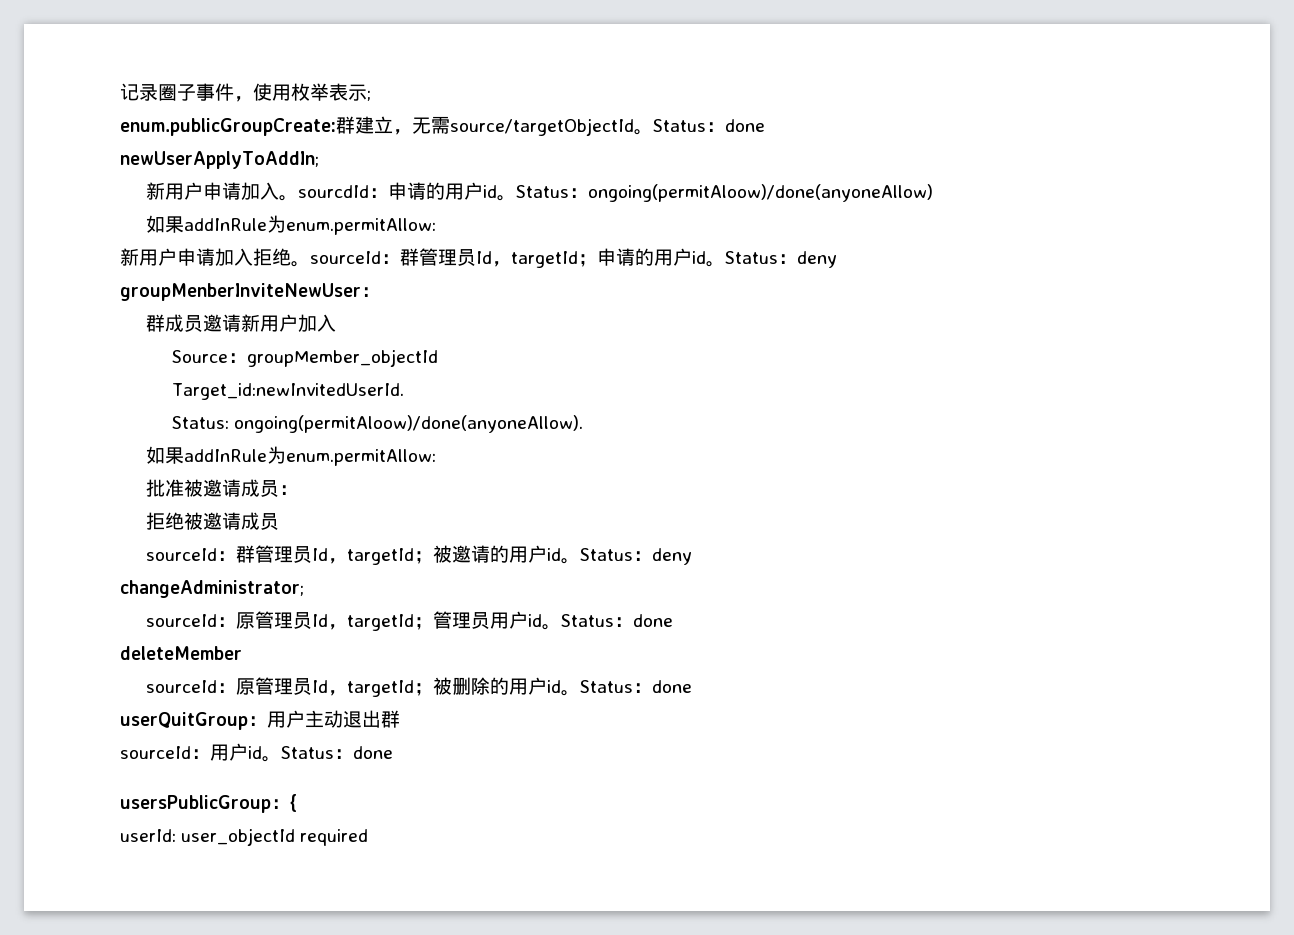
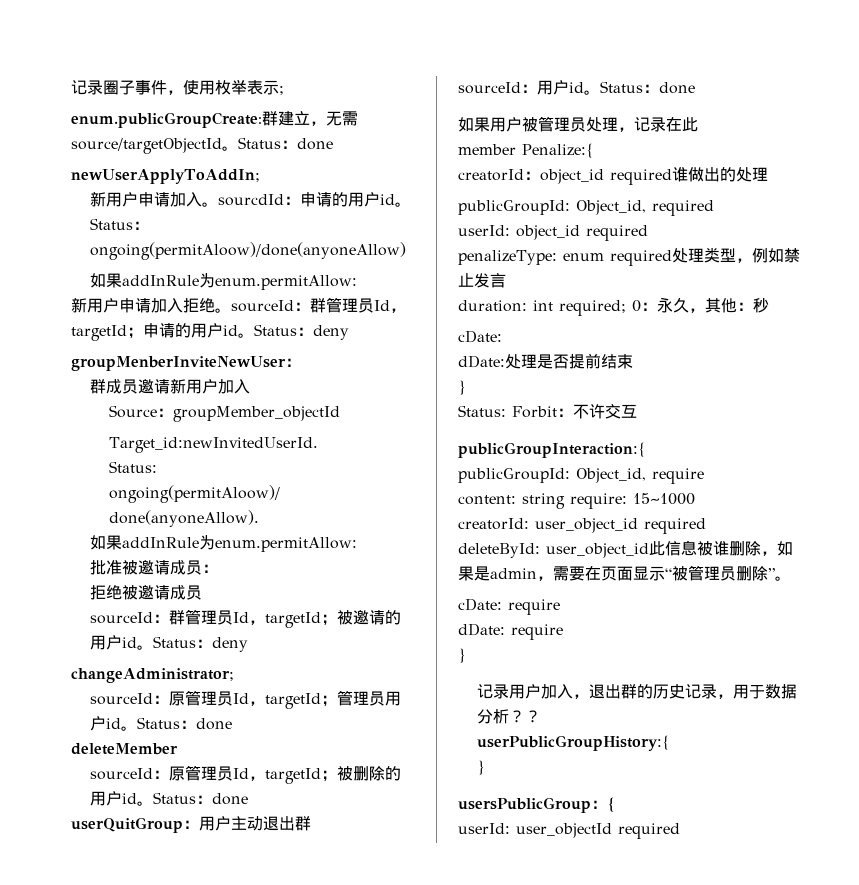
+ 如果用户被管理员处理，记录在此
+ member Penalize:{
+ creatorId：object_id required谁做出的处理
+ publicGroupId: Object_id, required
+ userId: object_id required
+ penalizeType: enum required处理类型，例如禁止发言
+ duration: int required; 0：永久，其他：秒
+ cDate:
+ dDate:处理是否提前结束
+ }
+ Status: Forbit：不许交互
+ publicGroupInteraction:{
+ publicGroupId: Object_id, require
+ content: string require: 15~1000
+ creatorId: user_object_id required
+ deleteById: user_object_id此信息被谁删除，如果是admin，需要在页面显示“被管理员删除”。
+ cDate: require
+ dDate: require
+ }
+ 记录用户加入，退出群的历史记录，用于数据分析？？
+ userPublicGroupHistory:{
+ }

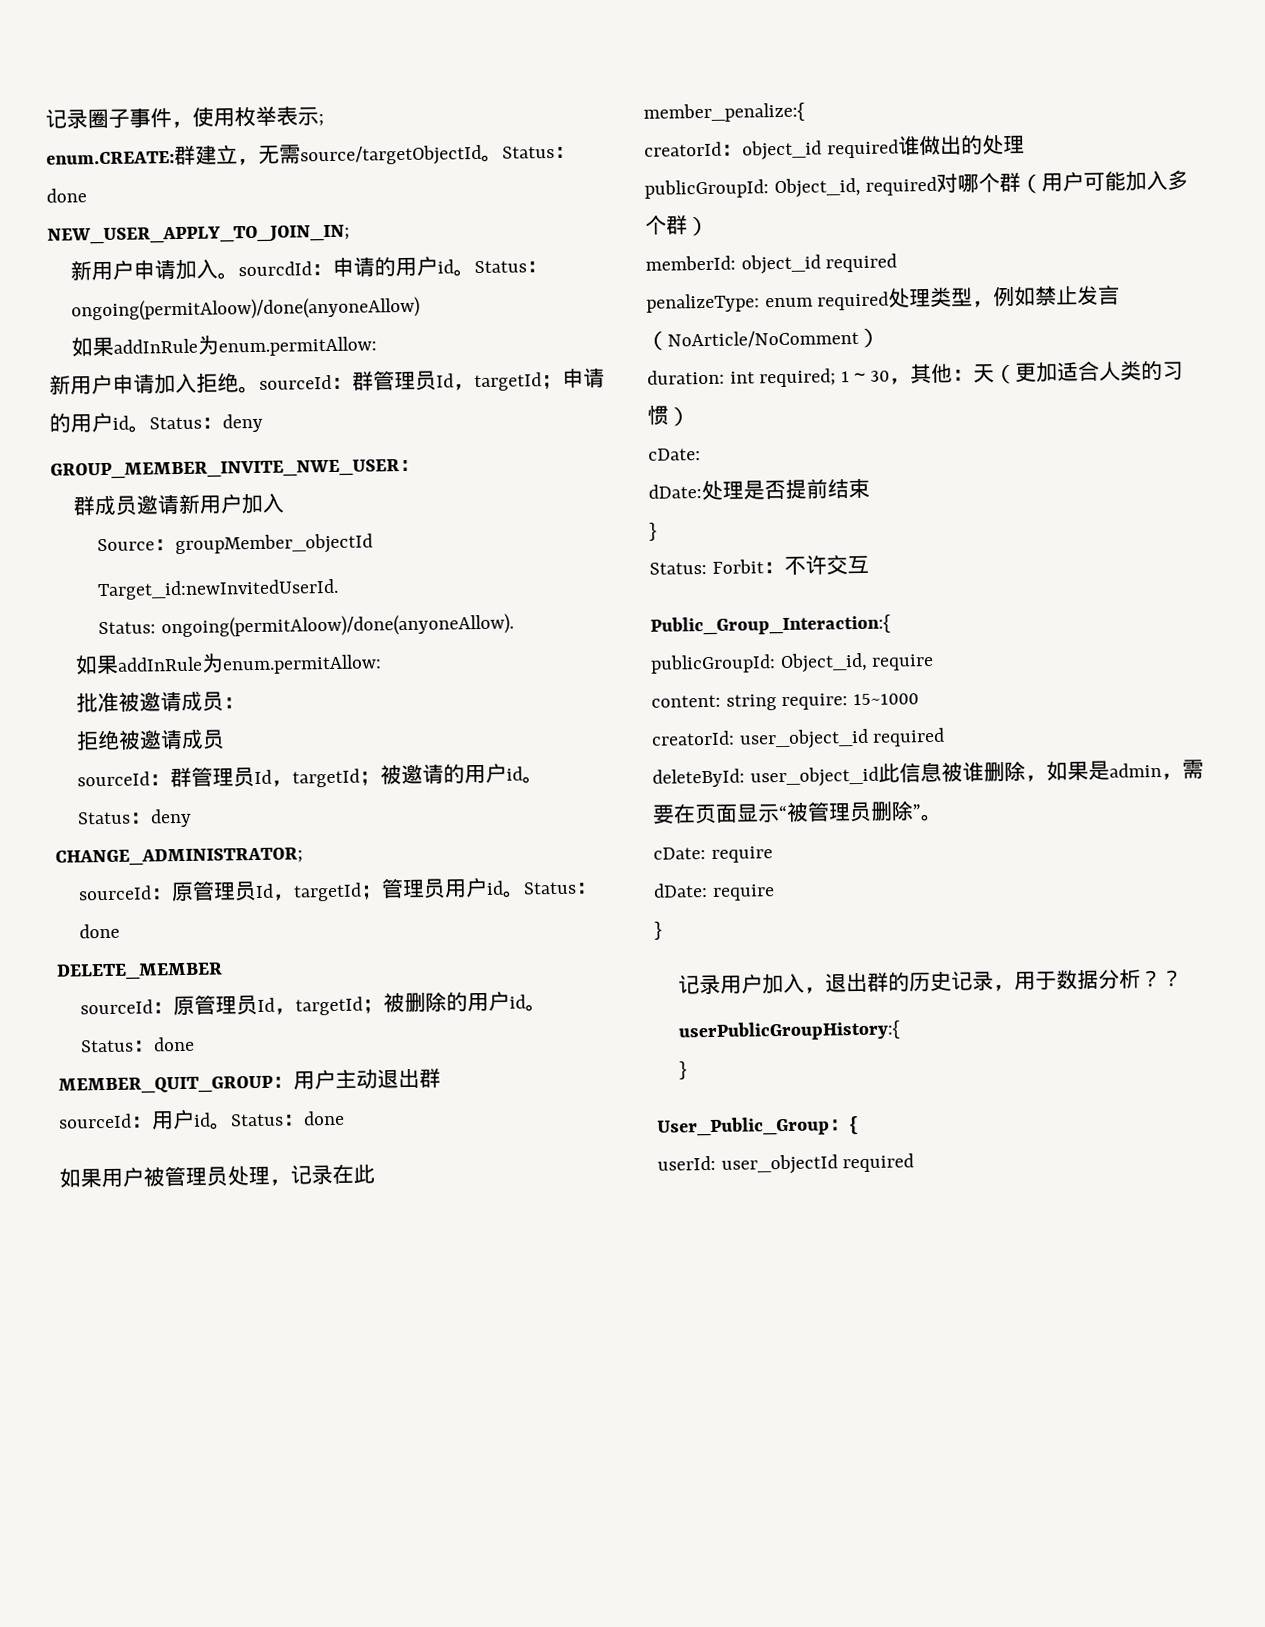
- enum.publicGroupCreate:群建立，无需source/targetObjectId。
+ enum.CREATE:群建立，无需source/targetObjectId。
- newUserApplyToAddIn;
+ NEW_USER_APPLY_TO_JOIN_IN;
- groupMenberInviteNewUser：
+ GROUP_MEMBER_INVITE_NWE_USER：
- changeAdministrator;
+ CHANGE_ADMINISTRATOR;
- deleteMember
+ DELETE_MEMBER
- userQuitGroup：用户主动退出群
+ MEMBER_QUIT_GROUP：用户主动退出群
- member Penalize:{
+ member_penalize:{
- publicGroupId: Object_id, required
- userId: object_id required
+ publicGroupId: Object_id, required对哪个群（用户可能加入多个群）
+ memberId: object_id required
- penalizeType: enum required处理类型，例如禁止发言
+ penalizeType: enum required处理类型，例如禁止发言（NoArticle/NoComment）
- duration: int required; 0：永久，其他：秒
+ duration: int required; 1～30，其他：天（更加适合人类的习惯）
- publicGroupInteraction:{
+ Public_Group_Interaction:{
- usersPublicGroup：{
+ User_Public_Group：{

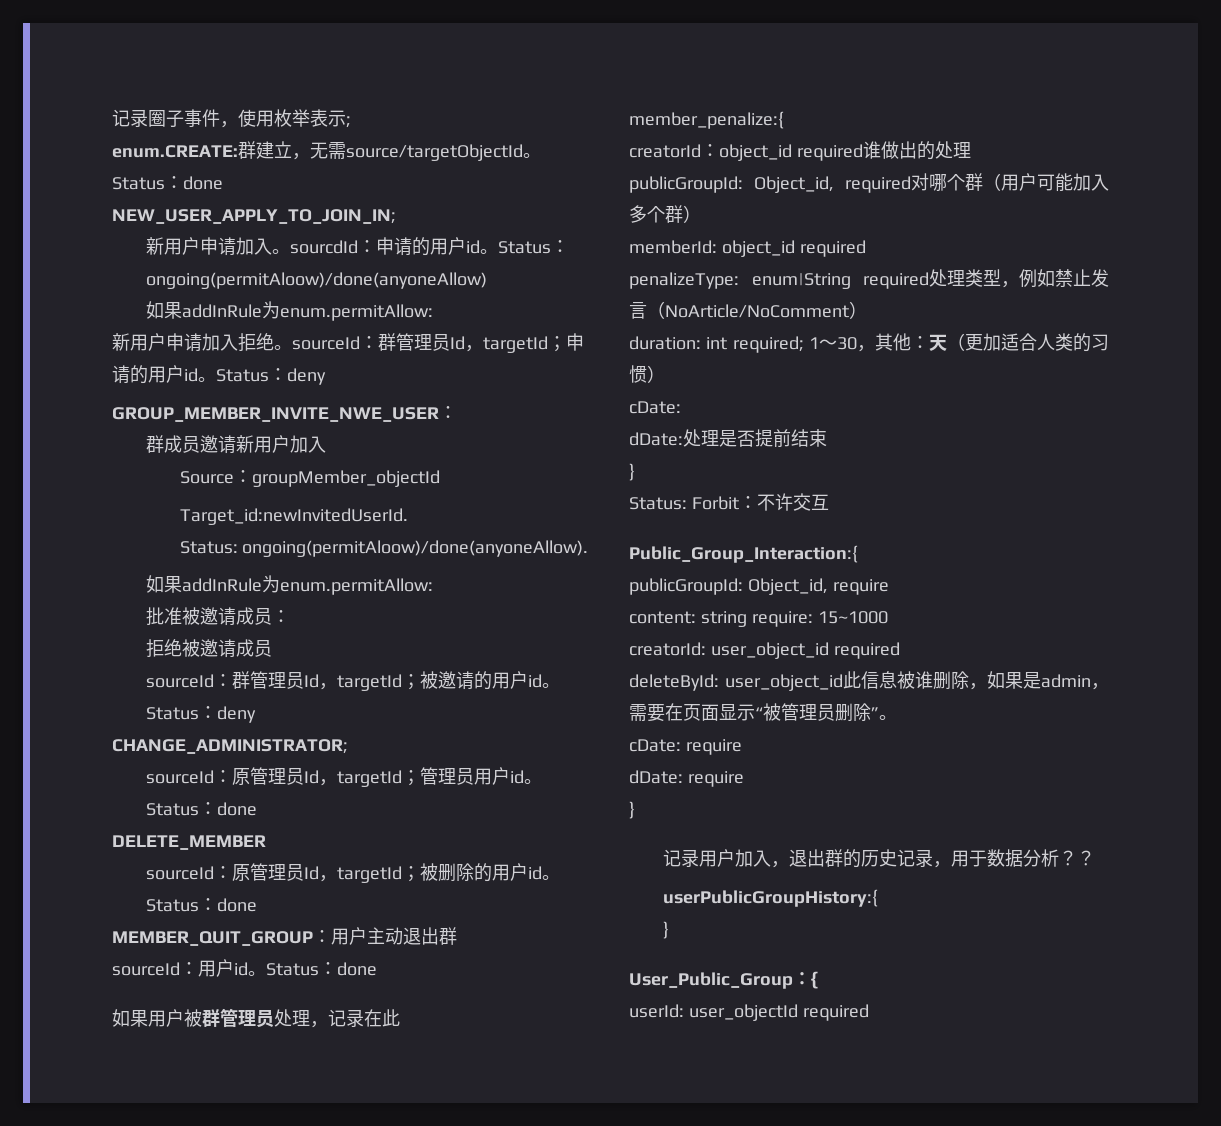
- 如果用户被管理员处理，记录在此
+ 如果用户被群管理员处理，记录在此
- penalizeType: enum required处理类型，例如禁止发言（NoArticle/NoComment）
+ penalizeType: enum|String required处理类型，例如禁止发言（NoArticle/NoComment）

